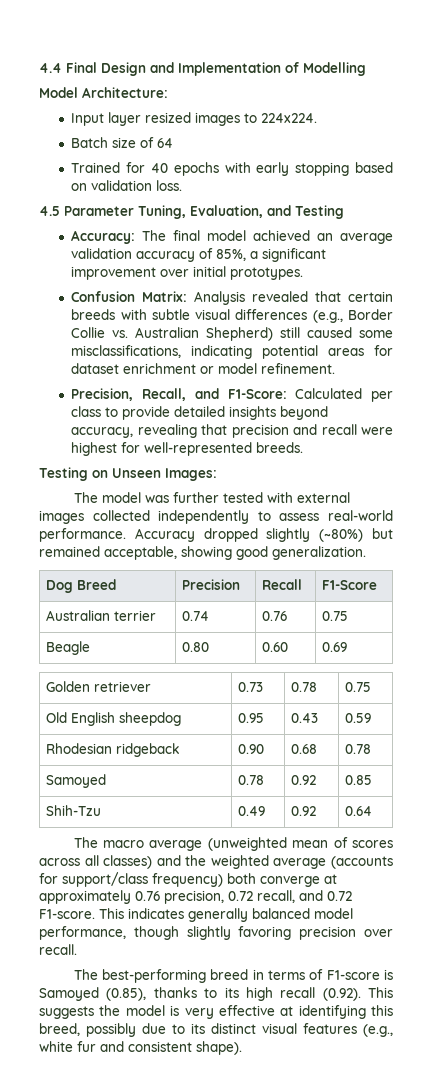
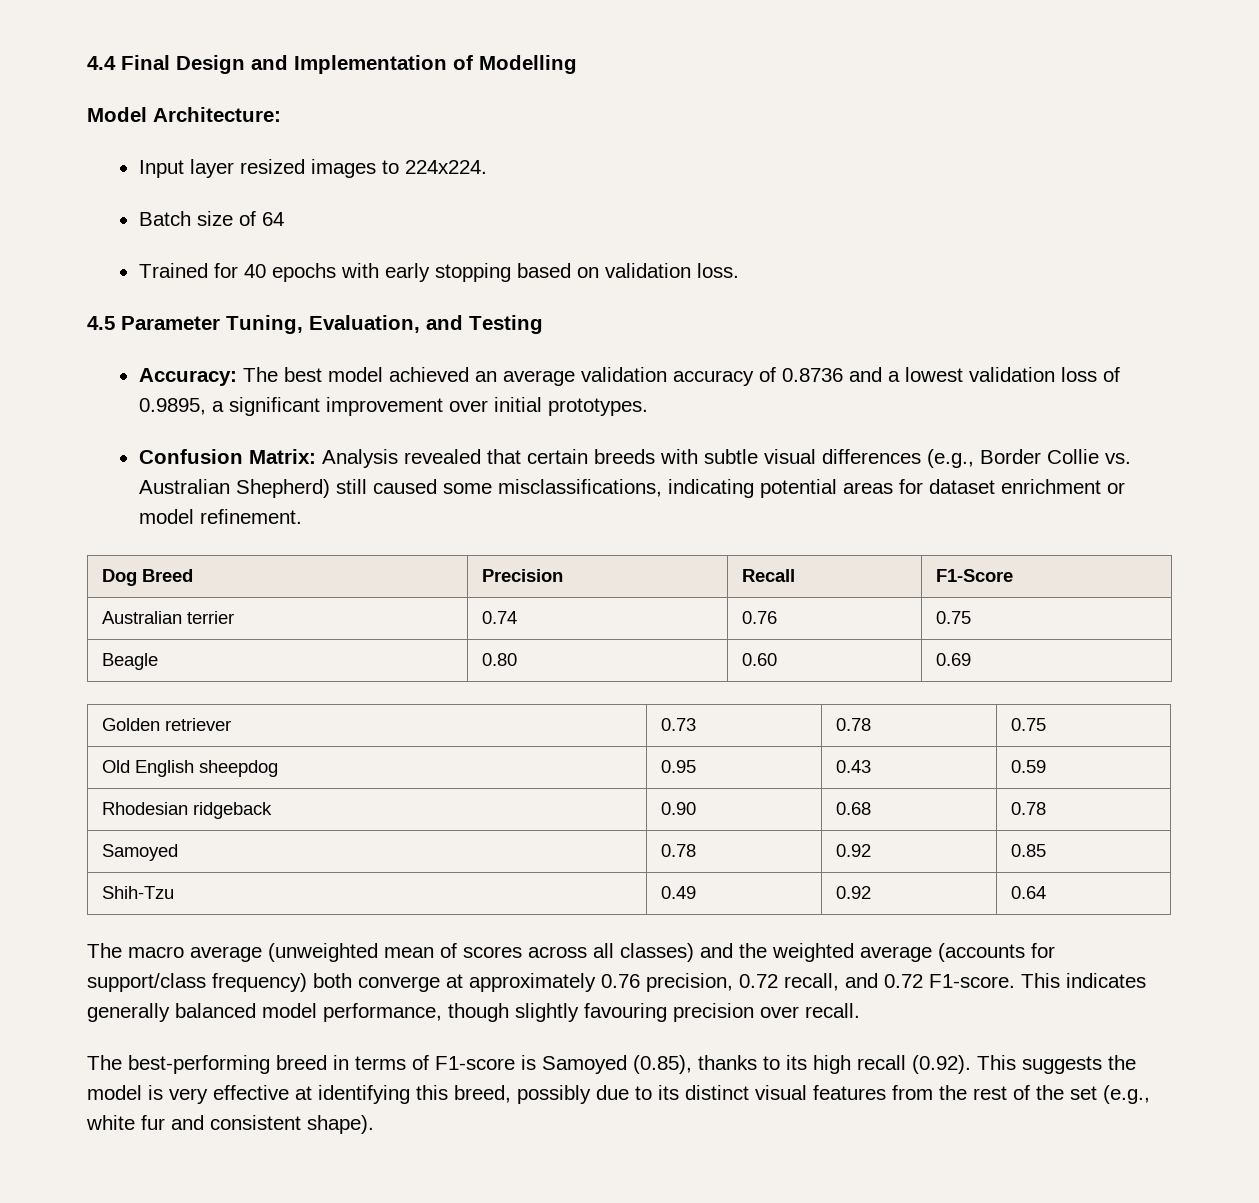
- Accuracy: The final model achieved an average validation accuracy of 85%, a significant improvement over initial prototypes.
+ Accuracy: The best model achieved an average validation accuracy of 0.8736 and a lowest validation loss of 0.9895, a significant improvement over initial prototypes.
- Precision, Recall, and F1-Score: Calculated per class to provide detailed insights beyond accuracy, revealing that precision and recall were highest for well-represented breeds.
- Testing on Unseen Images:
- The model was further tested with external images collected independently to assess real-world performance. Accuracy dropped slightly (~80%) but remained acceptable, showing good generalization.
- This indicates generally balanced model performance, though slightly favoring precision over recall.
+ This indicates generally balanced model performance, though slightly favouring precision over recall.
- The best-performing breed in terms of F1-score is Samoyed (0.85), thanks to its high recall (0.92). This suggests the model is very effective at identifying this breed, possibly due to its distinct visual features (e.g., white fur and consistent shape).
+ The best-performing breed in terms of F1-score is Samoyed (0.85), thanks to its high recall (0.92). This suggests the model is very effective at identifying this breed, possibly due to its distinct visual features from the rest of the set (e.g., white fur and consistent shape).

